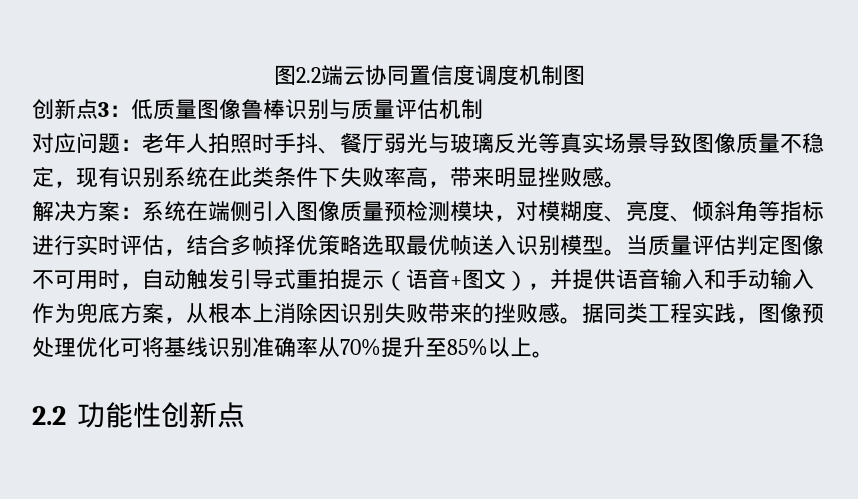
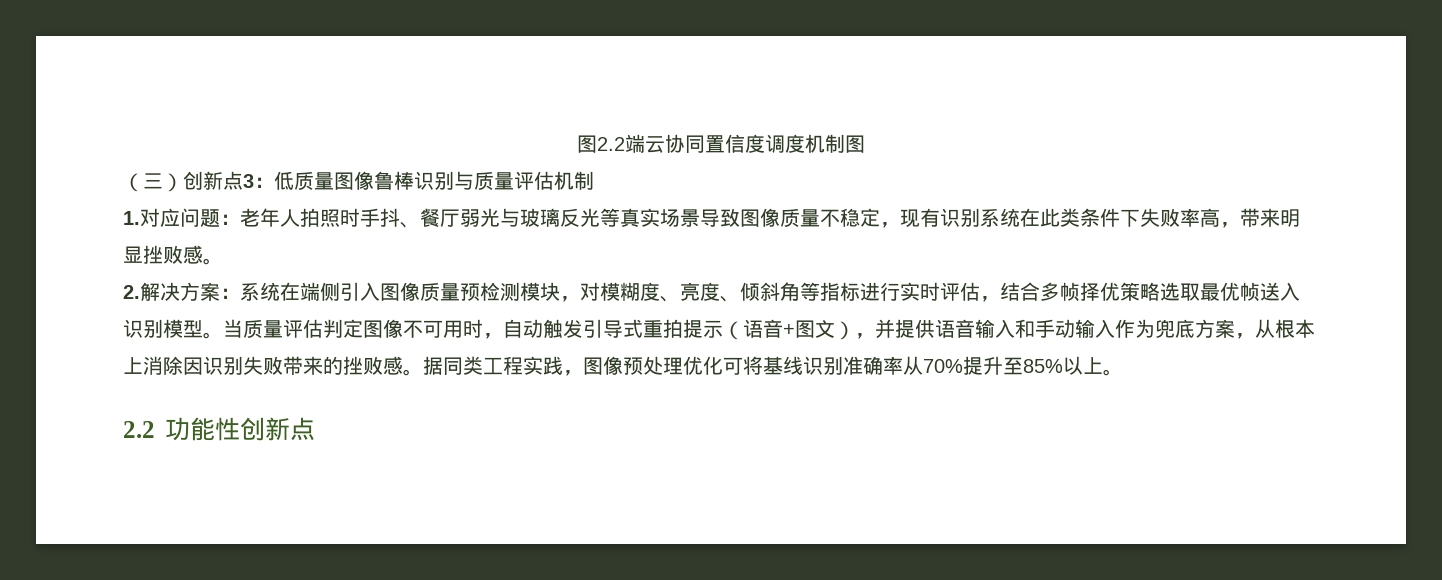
- 创新点3：低质量图像鲁棒识别与质量评估机制
+ （三）创新点3：低质量图像鲁棒识别与质量评估机制
- 对应问题：老年人拍照时手抖、餐厅弱光与玻璃反光等真实场景导致图像质量不稳定，现有识别系统在此类条件下失败率高，带来明显挫败感。
+ 1.对应问题：老年人拍照时手抖、餐厅弱光与玻璃反光等真实场景导致图像质量不稳定，现有识别系统在此类条件下失败率高，带来明显挫败感。
- 解决方案：系统在端侧引入图像质量预检测模块，对模糊度、亮度、倾斜角等指标进行实时评估，结合多帧择优策略选取最优帧送入识别模型。
+ 2.解决方案：系统在端侧引入图像质量预检测模块，对模糊度、亮度、倾斜角等指标进行实时评估，结合多帧择优策略选取最优帧送入识别模型。

